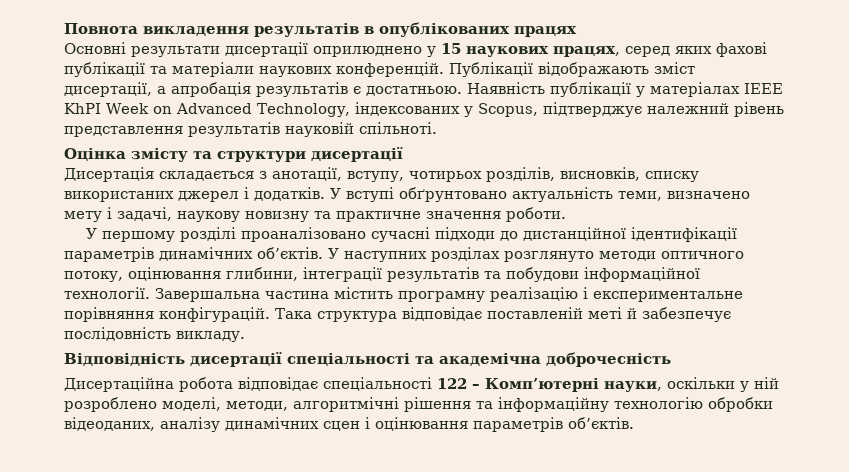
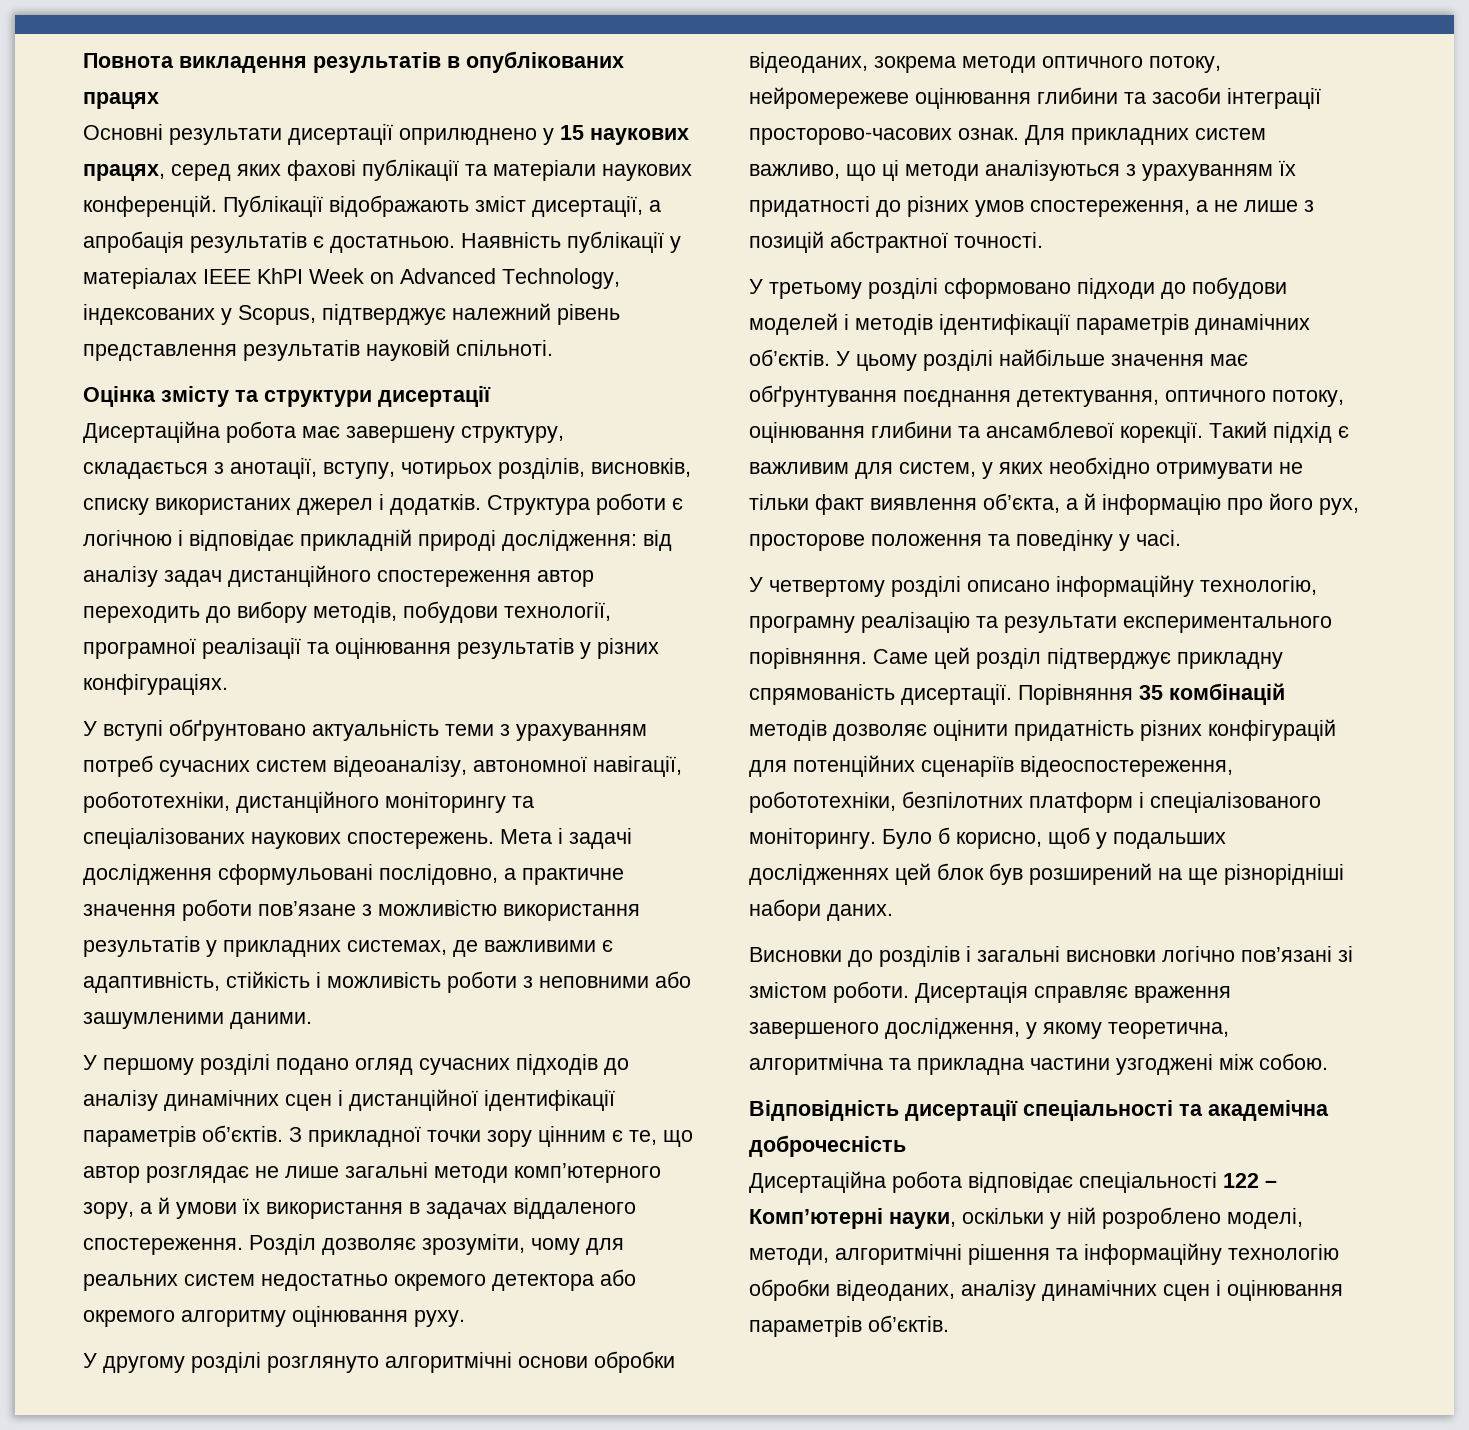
- Дисертація складається з анотації, вступу, чотирьох розділів, висновків, списку використаних джерел і додатків.
+ Дисертаційна робота має завершену структуру, складається з анотації, вступу, чотирьох розділів, висновків, списку використаних джерел і додатків.
- У вступі обґрунтовано актуальність теми, визначено мету і задачі, наукову новизну та практичне значення роботи.
- У першому розділі проаналізовано сучасні підходи до дистанційної ідентифікації параметрів динамічних об’єктів.
+ Структура роботи є логічною і відповідає прикладній природі дослідження: від аналізу задач дистанційного спостереження автор переходить до вибору методів, побудови технології, програмної реалізації та оцінювання результатів у різних конфігураціях.
+ У вступі обґрунтовано актуальність теми з урахуванням потреб сучасних систем відеоаналізу, автономної навігації, робототехніки, дистанційного моніторингу та спеціалізованих наукових спостережень. Мета і задачі дослідження сформульовані послідовно, а практичне значення роботи пов’язане з можливістю використання результатів у прикладних системах, де важливими є адаптивність, стійкість і можливість роботи з неповними або зашумленими даними.
+ У першому розділі подано огляд сучасних підходів до аналізу динамічних сцен і дистанційної ідентифікації параметрів об’єктів. З прикладної точки зору цінним є те, що автор розглядає не лише загальні методи комп’ютерного зору, а й умови їх використання в задачах віддаленого спостереження. Розділ дозволяє зрозуміти, чому для реальних систем недостатньо окремого детектора або окремого алгоритму оцінювання руху.
+ У другому розділі розглянуто алгоритмічні основи обробки відеоданих, зокрема методи оптичного потоку, нейромережеве оцінювання глибини та засоби інтеграції просторово-часових ознак. Для прикладних систем важливо, що ці методи аналізуються з урахуванням їх придатності до різних умов спостереження, а не лише з позицій абстрактної точності.
+ У третьому розділі сформовано підходи до побудови моделей і методів ідентифікації параметрів динамічних об’єктів.
- У наступних розділах розглянуто методи оптичного потоку, оцінювання глибини, інтеграції результатів та побудови інформаційної технології. Завершальна частина містить програмну реалізацію і експериментальне порівняння конфігурацій. Така структура відповідає поставленій меті й забезпечує послідовність викладу.
+ У цьому розділі найбільше значення має обґрунтування поєднання детектування, оптичного потоку, оцінювання глибини та ансамблевої корекції. Такий підхід є важливим для систем, у яких необхідно отримувати не тільки факт виявлення об’єкта, а й інформацію про його рух, просторове положення та поведінку у часі.
+ У четвертому розділі описано інформаційну технологію, програмну реалізацію та результати експериментального порівняння. Саме цей розділ підтверджує прикладну спрямованість дисертації. Порівняння 35 комбінацій методів дозволяє оцінити придатність різних конфігурацій для потенційних сценаріїв відеоспостереження, робототехніки, безпілотних платформ і спеціалізованого моніторингу. Було б корисно, щоб у подальших дослідженнях цей блок був розширений на ще різнорідніші набори даних.
+ Висновки до розділів і загальні висновки логічно пов’язані зі змістом роботи. Дисертація справляє враження завершеного дослідження, у якому теоретична, алгоритмічна та прикладна частини узгоджені між собою.

